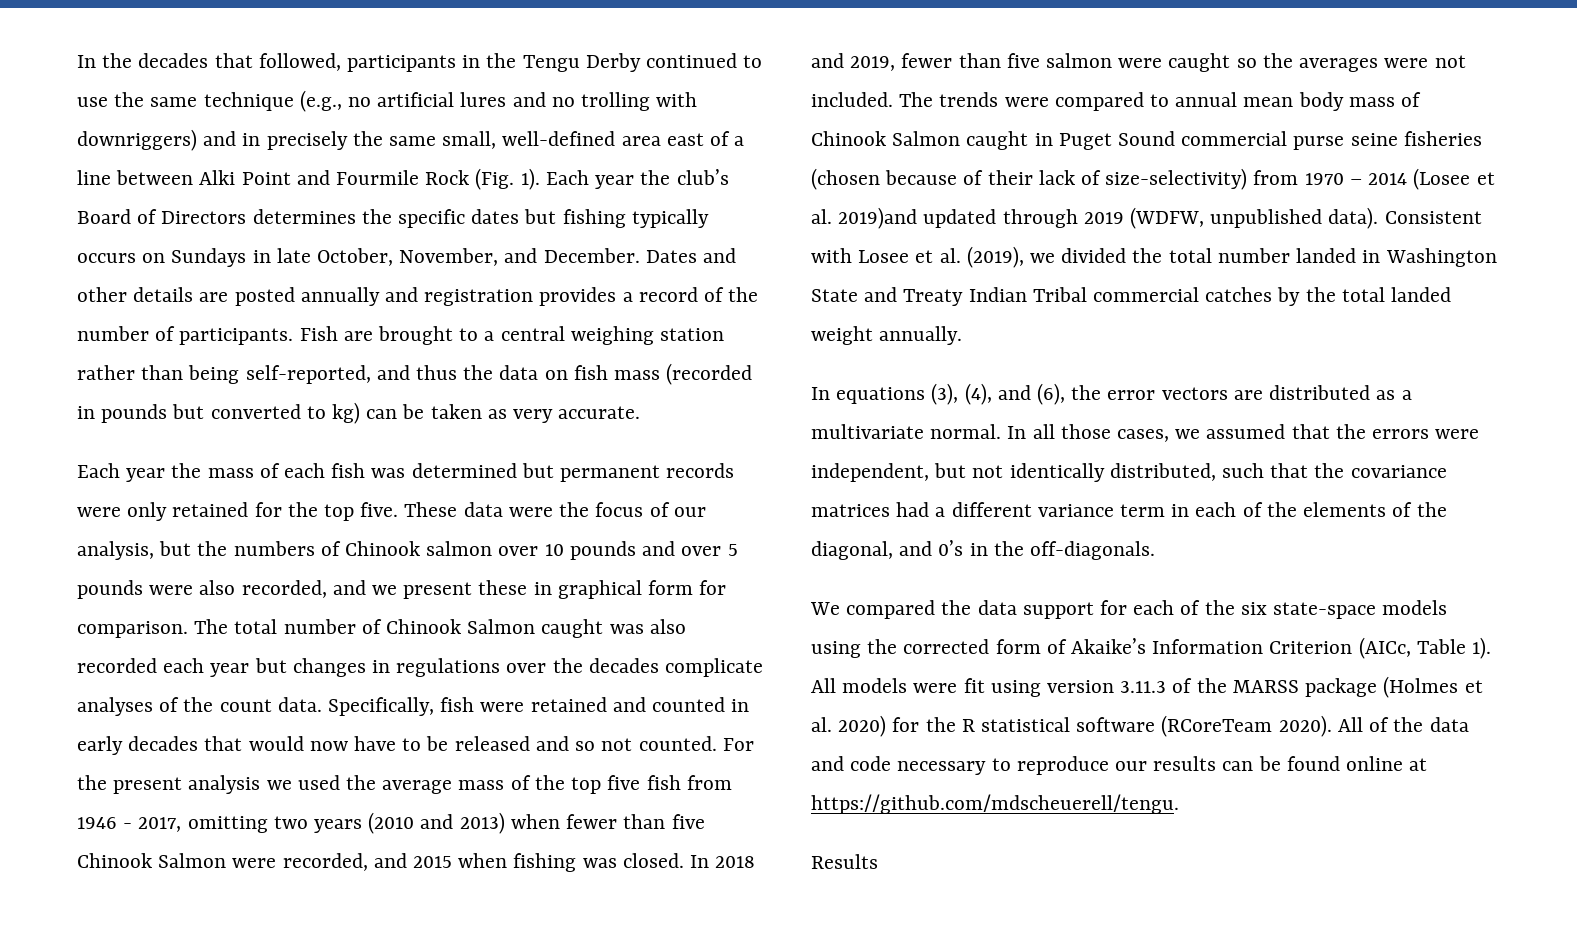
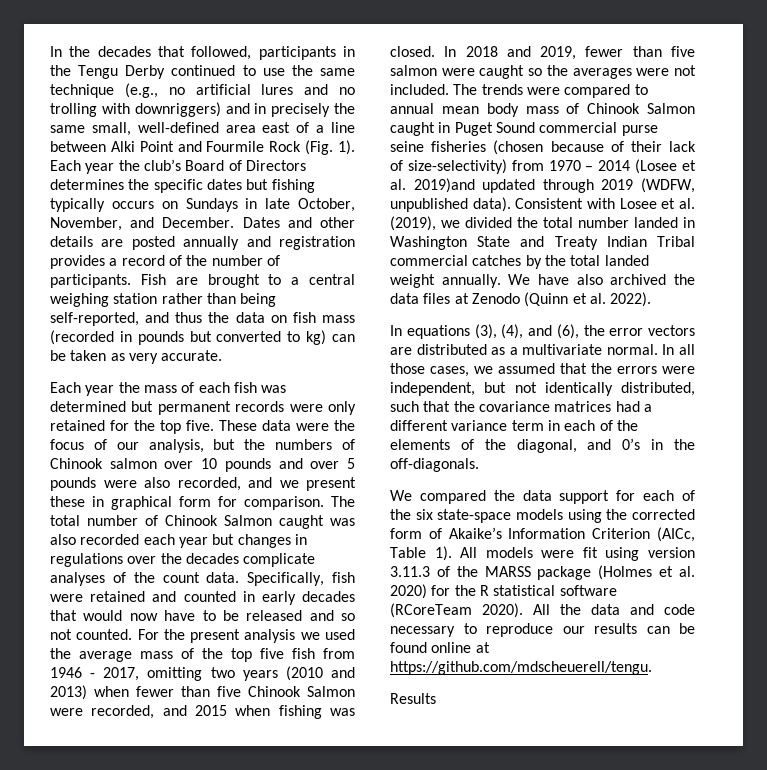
+ We have also archived the data files at Zenodo (Quinn et al. 2022).
- All of the data and code necessary to reproduce our results can be found online at https://github.com/mdscheuerell/tengu.
+ All the data and code necessary to reproduce our results can be found online at https://github.com/mdscheuerell/tengu.

